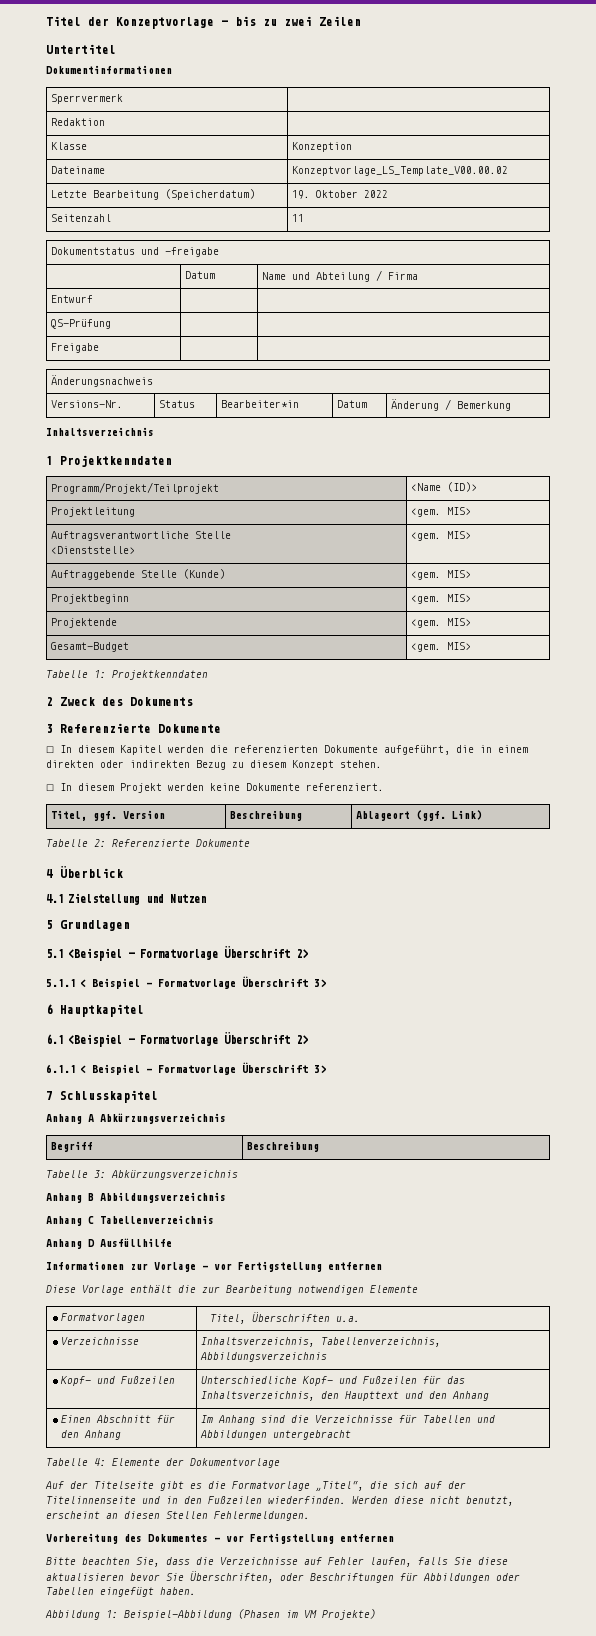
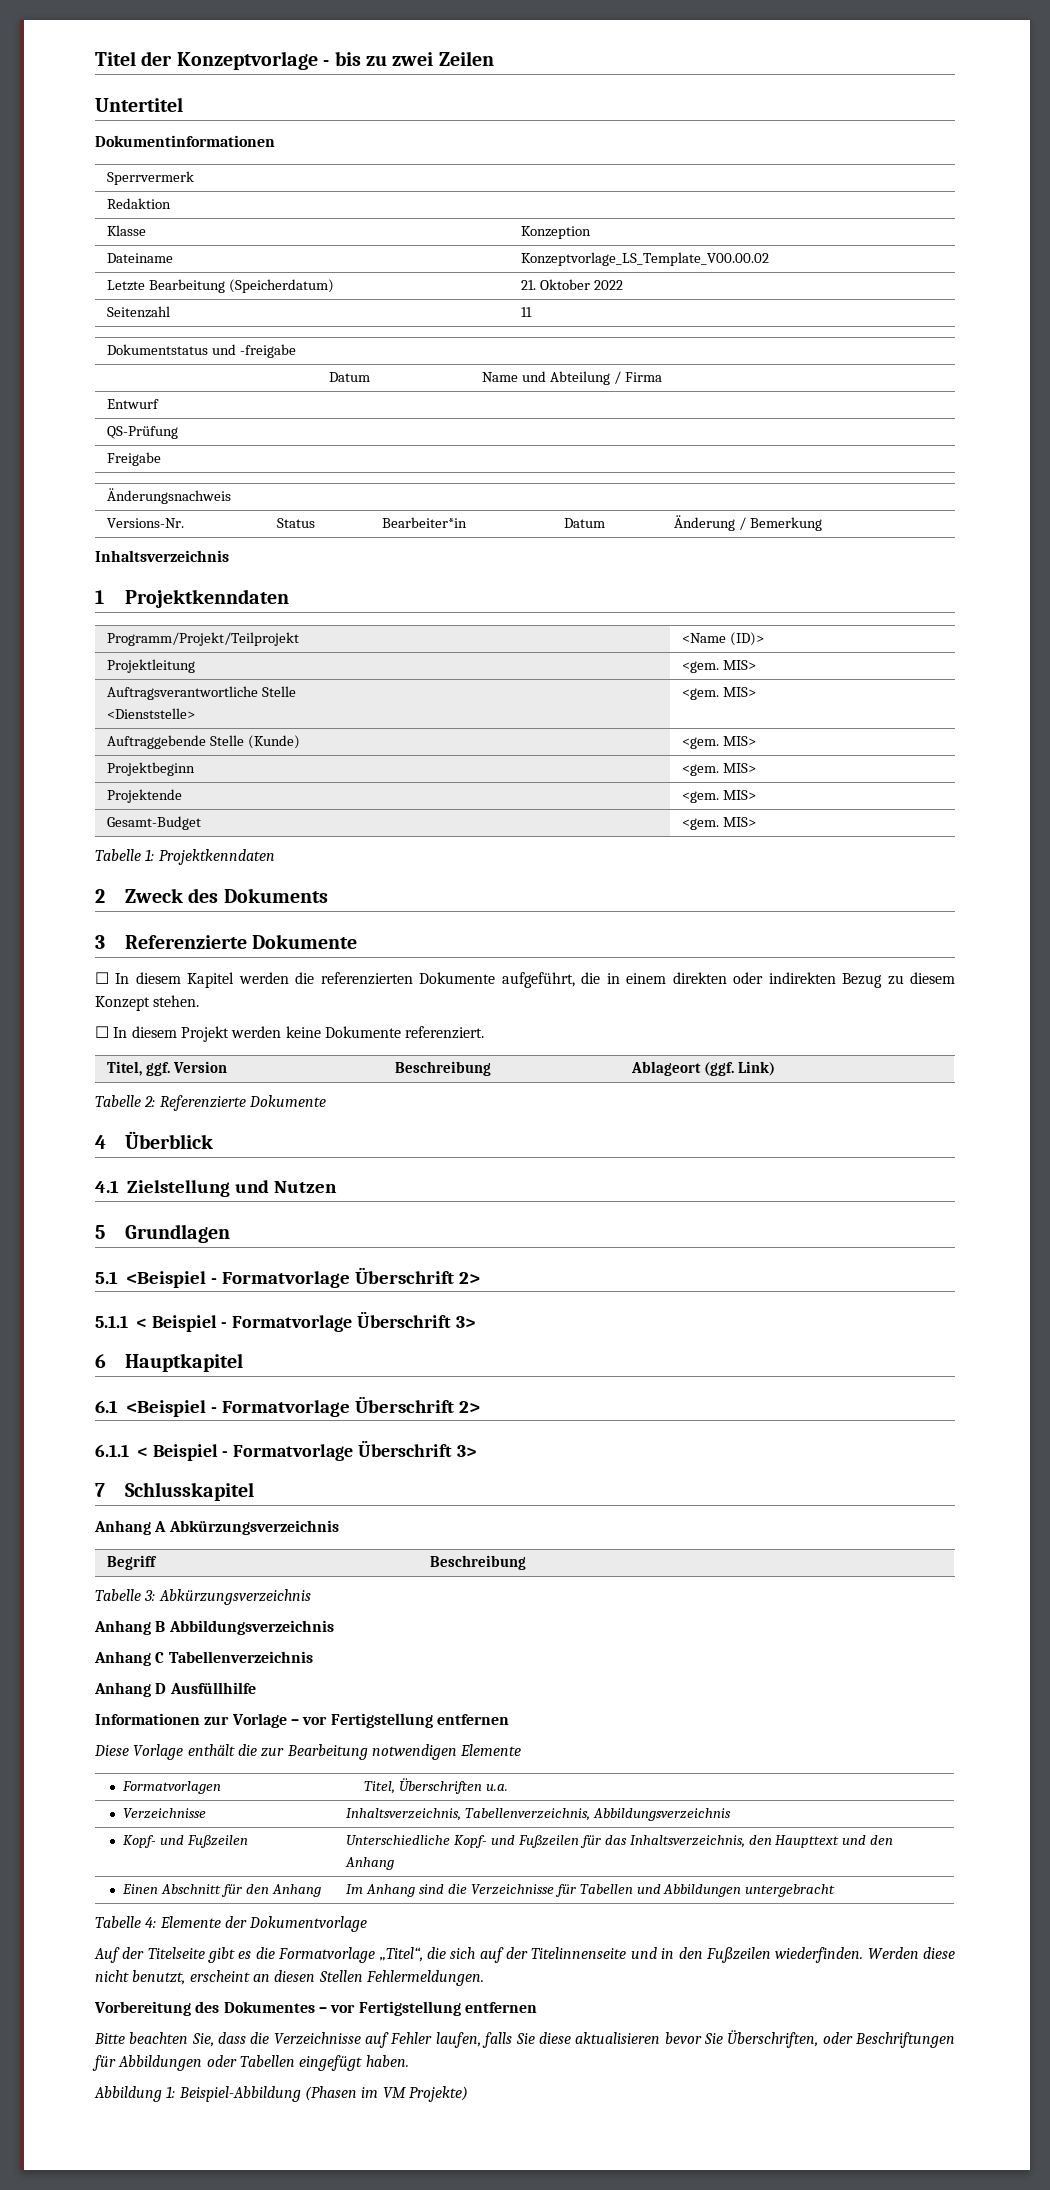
- Letzte Bearbeitung (Speicherdatum) | 19. Oktober 2022
+ Letzte Bearbeitung (Speicherdatum) | 21. Oktober 2022

